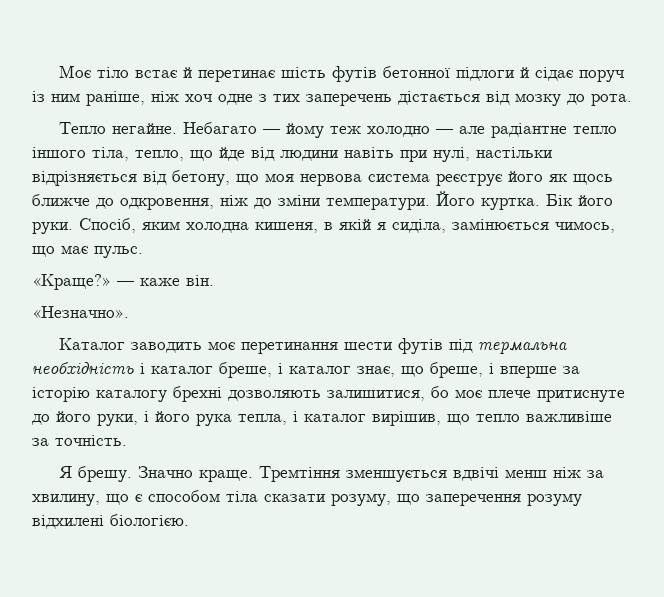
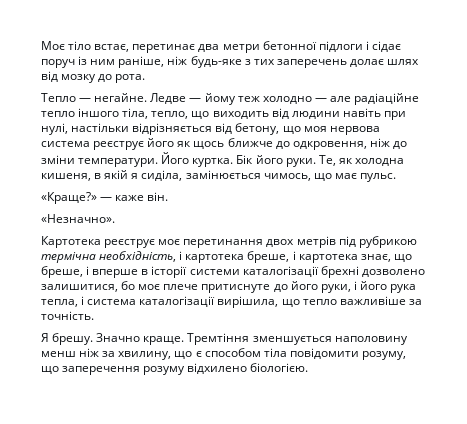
- Моє тіло встає й перетинає шість футів бетонної підлоги й сідає поруч із ним раніше, ніж хоч одне з тих заперечень дістається від мозку до рота.
+ Моє тіло встає, перетинає два метри бетонної підлоги і сідає поруч із ним раніше, ніж будь-яке з тих заперечень долає шлях від мозку до рота.
- Тепло негайне. Небагато — йому теж холодно — але радіантне тепло іншого тіла, тепло, що йде від людини навіть при нулі, настільки відрізняється від бетону, що моя нервова система реєструє його як щось ближче до одкровення, ніж до зміни температури.
+ Тепло — негайне. Ледве — йому теж холодно — але радіаційне тепло іншого тіла, тепло, що виходить від людини навіть при нулі, настільки відрізняється від бетону, що моя нервова система реєструє його як щось ближче до одкровення, ніж до зміни температури.
- Спосіб, яким холодна кишеня, в якій я сиділа, замінюється чимось, що має пульс.
+ Те, як холодна кишеня, в якій я сиділа, замінюється чимось, що має пульс.
- Каталог заводить моє перетинання шести футів під термальна необхідність і каталог бреше, і каталог знає, що бреше, і вперше за історію каталогу брехні дозволяють залишитися, бо моє плече притиснуте до його руки, і його рука тепла, і каталог вирішив, що тепло важливіше за точність.
+ Картотека реєструє моє перетинання двох метрів під рубрикою термічна необхідність, і картотека бреше, і картотека знає, що бреше, і вперше в історії системи каталогізації брехні дозволено залишитися, бо моє плече притиснуте до його руки, і його рука тепла, і система каталогізації вирішила, що тепло важливіше за точність.
- Тремтіння зменшується вдвічі менш ніж за хвилину, що є способом тіла сказати розуму, що заперечення розуму відхилені біологією.
+ Тремтіння зменшується наполовину менш ніж за хвилину, що є способом тіла повідомити розуму, що заперечення розуму відхилено біологією.

